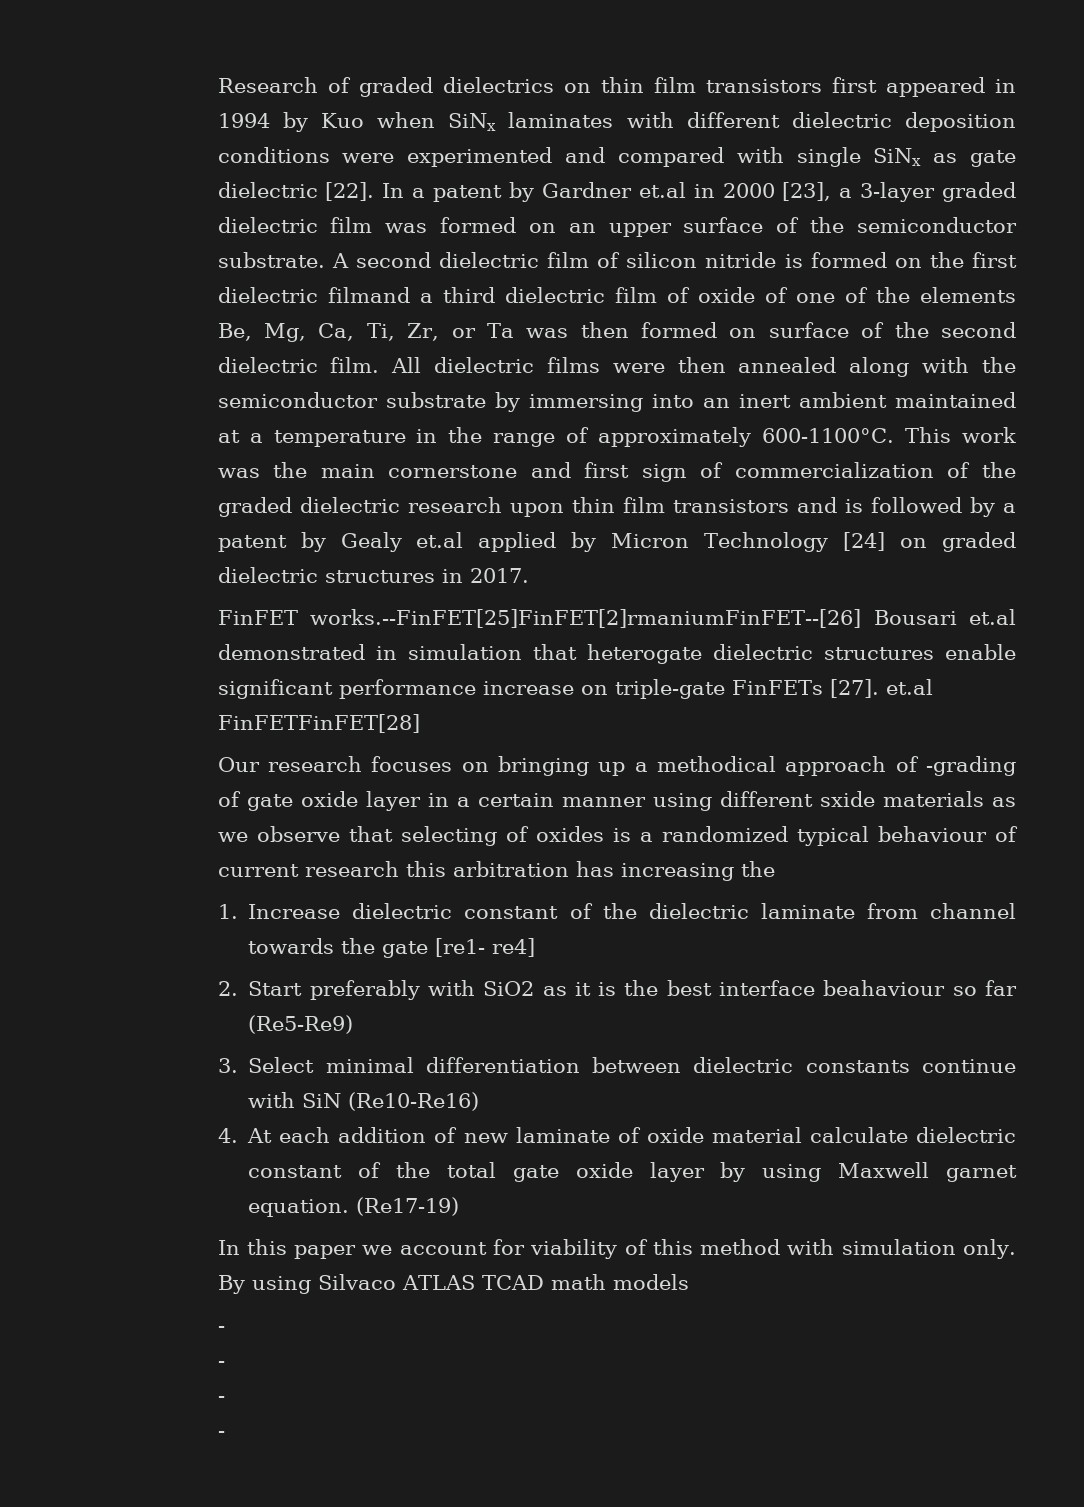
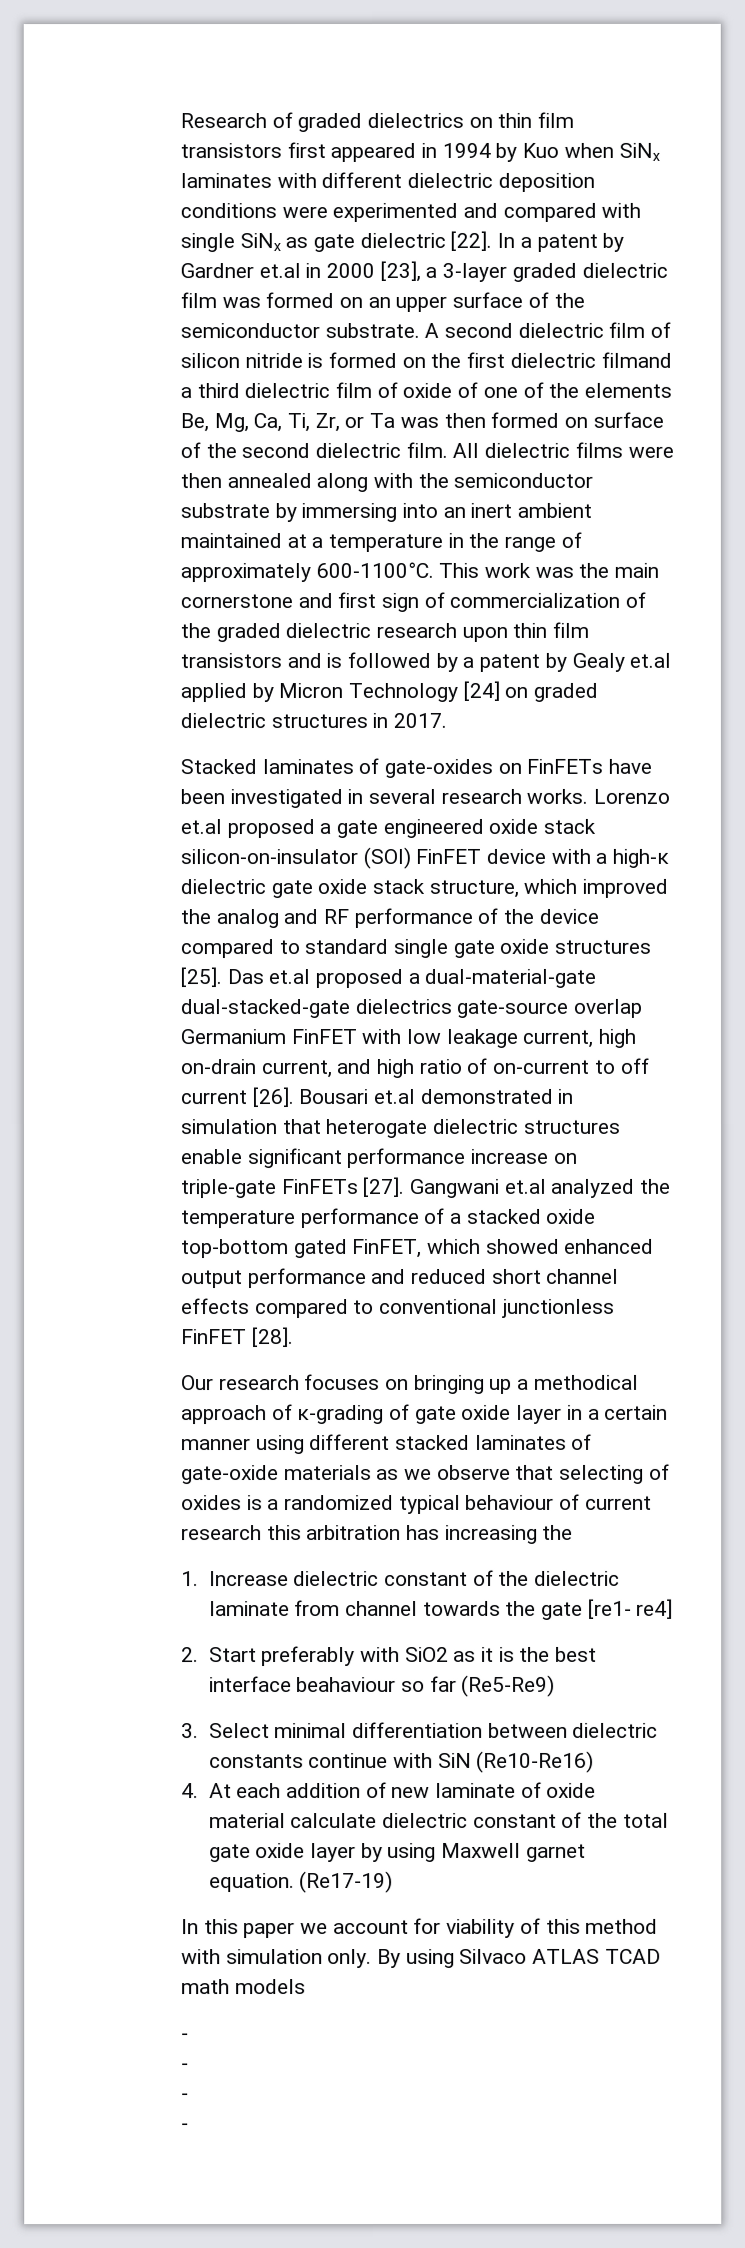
- FinFET works.--FinFET[25]FinFET[2]rmaniumFinFET--[26] Bousari et.al demonstrated in simulation that heterogate dielectric structures enable significant performance increase on triple-gate FinFETs [27]. et.al FinFETFinFET[28]
+ Stacked laminates of gate-oxides on FinFETs have been investigated in several research works. Lorenzo et.al proposed a gate engineered oxide stack silicon-on-insulator (SOI) FinFET device with a high-κ dielectric gate oxide stack structure, which improved the analog and RF performance of the device compared to standard single gate oxide structures [25]. Das et.al proposed a dual-material-gate dual-stacked-gate dielectrics gate-source overlap Germanium FinFET with low leakage current, high on-drain current, and high ratio of on-current to off current [26]. Bousari et.al demonstrated in simulation that heterogate dielectric structures enable significant performance increase on triple-gate FinFETs [27]. Gangwani et.al analyzed the temperature performance of a stacked oxide top-bottom gated FinFET, which showed enhanced output performance and reduced short channel effects compared to conventional junctionless FinFET [28].
- Our research focuses on bringing up a methodical approach of -grading of gate oxide layer in a certain manner using different sxide materials as we observe that selecting of oxides is a randomized typical behaviour of current research this arbitration has increasing the
+ Our research focuses on bringing up a methodical approach of κ-grading of gate oxide layer in a certain manner using different stacked laminates of gate-oxide materials as we observe that selecting of oxides is a randomized typical behaviour of current research this arbitration has increasing the

